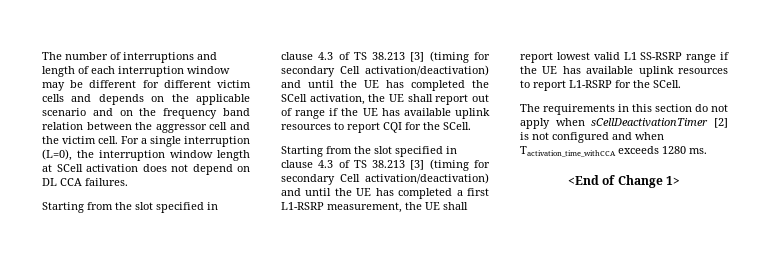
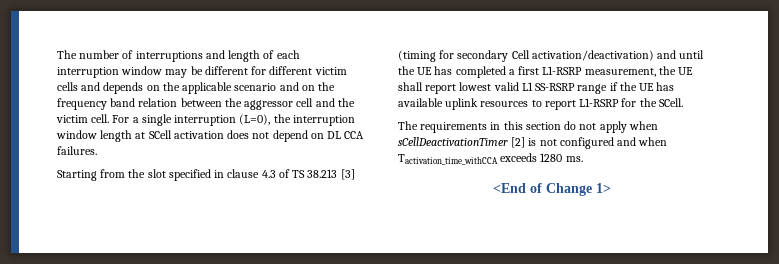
- Starting from the slot specified in clause 4.3 of TS 38.213 [3] (timing for secondary Cell activation/deactivation) and until the UE has completed the SCell activation, the UE shall report out of range if the UE has available uplink resources to report CQI for the SCell.

